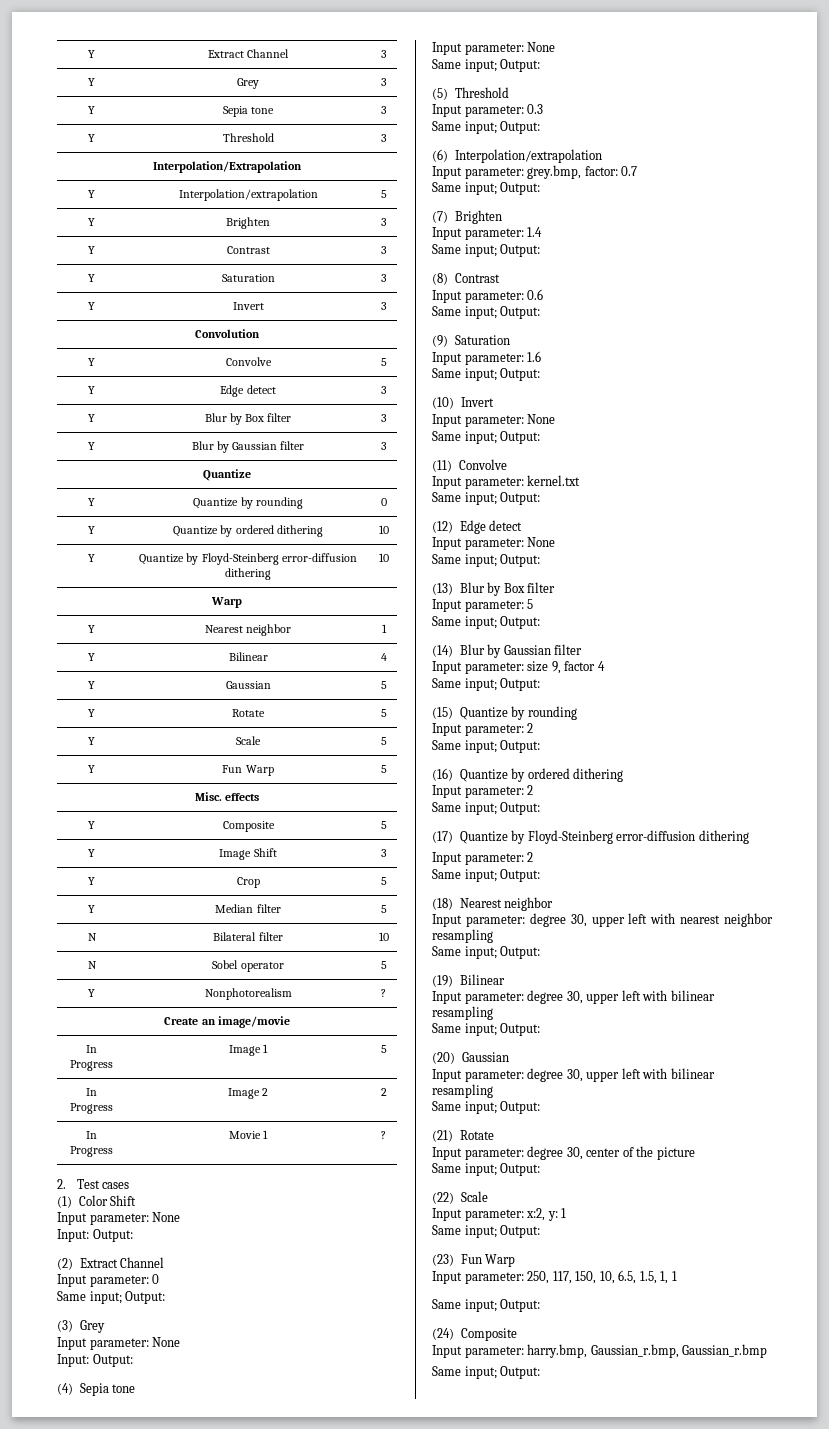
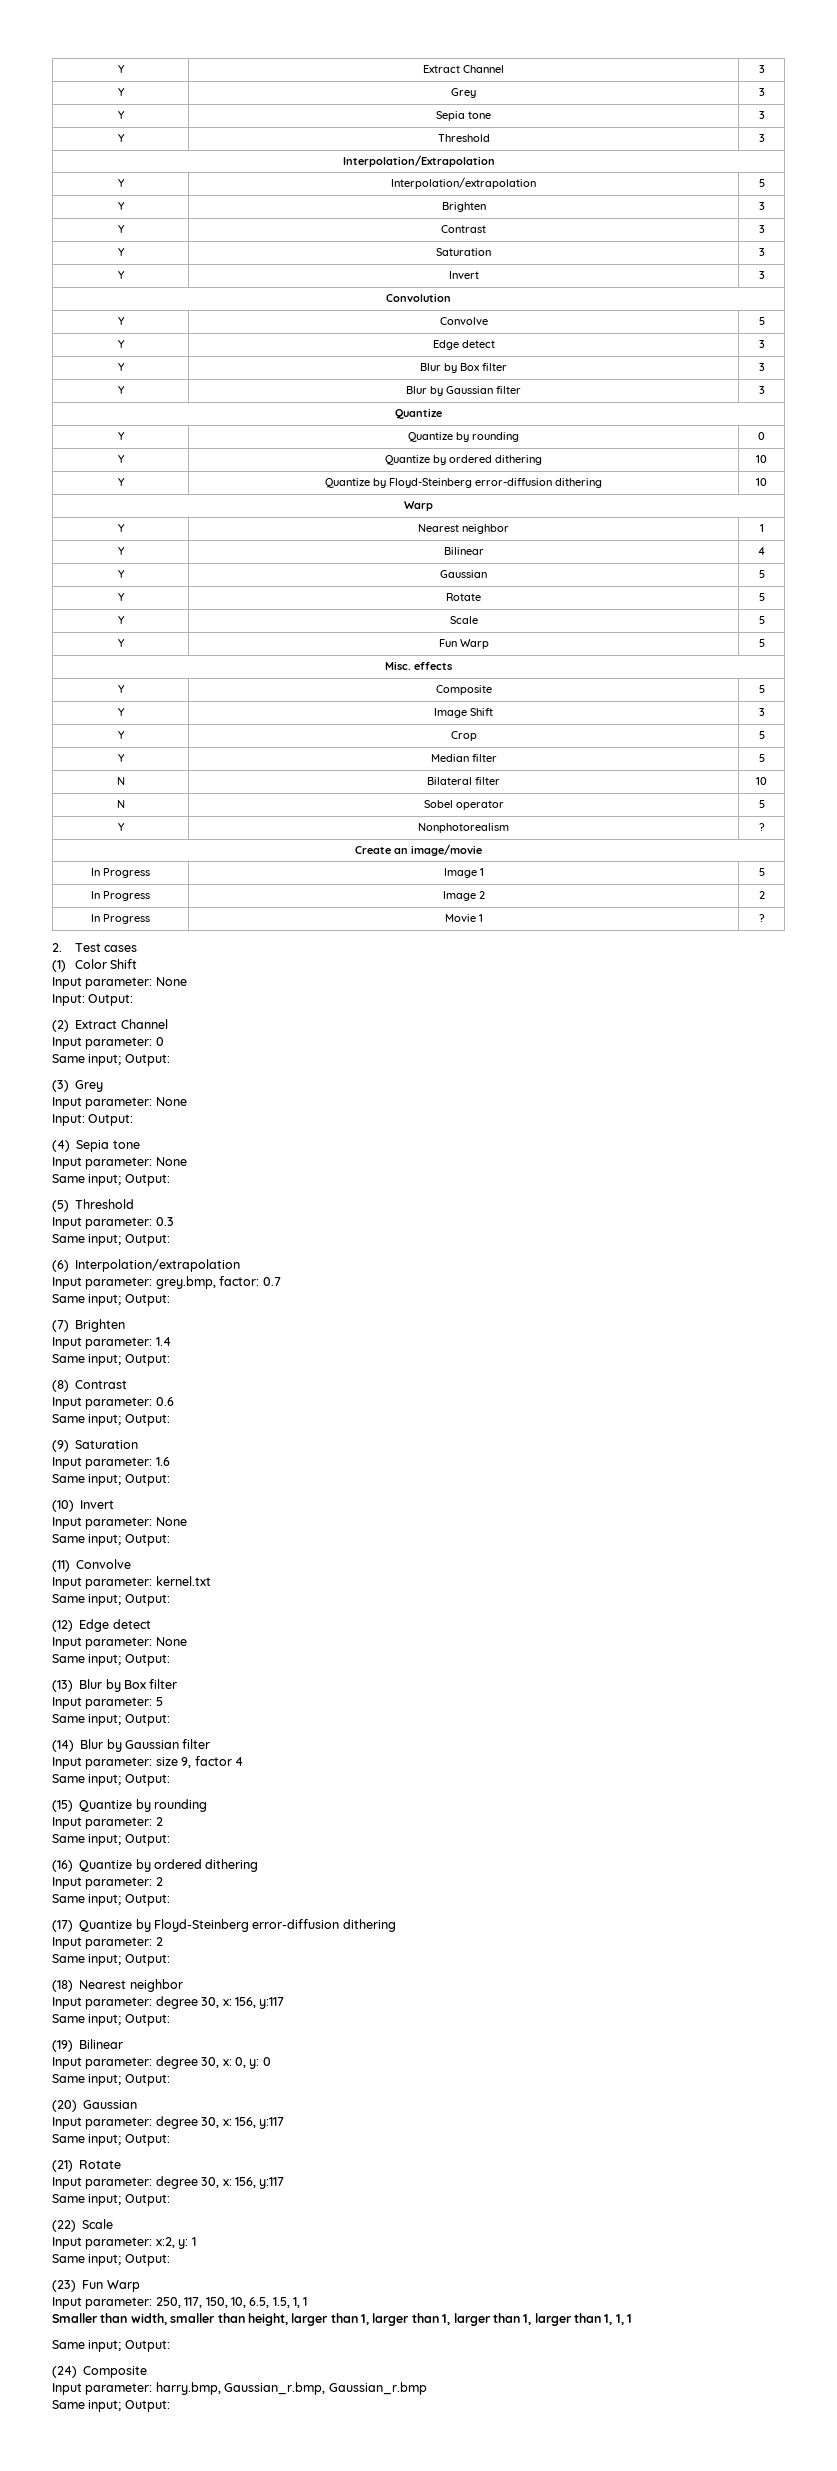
  (18) Nearest neighbor
- Input parameter: degree 30, upper left with nearest neighbor resampling
+ Input parameter: degree 30, x: 156, y:117
  (19) Bilinear
- Input parameter: degree 30, upper left with bilinear resampling
+ Input parameter: degree 30, x: 0, y: 0
  (20) Gaussian
- Input parameter: degree 30, upper left with bilinear resampling
+ Input parameter: degree 30, x: 156, y:117
  (21) Rotate
- Input parameter: degree 30, center of the picture
+ Input parameter: degree 30, x: 156, y:117
+ Smaller than width, smaller than height, larger than 1, larger than 1, larger than 1, larger than 1, 1, 1

